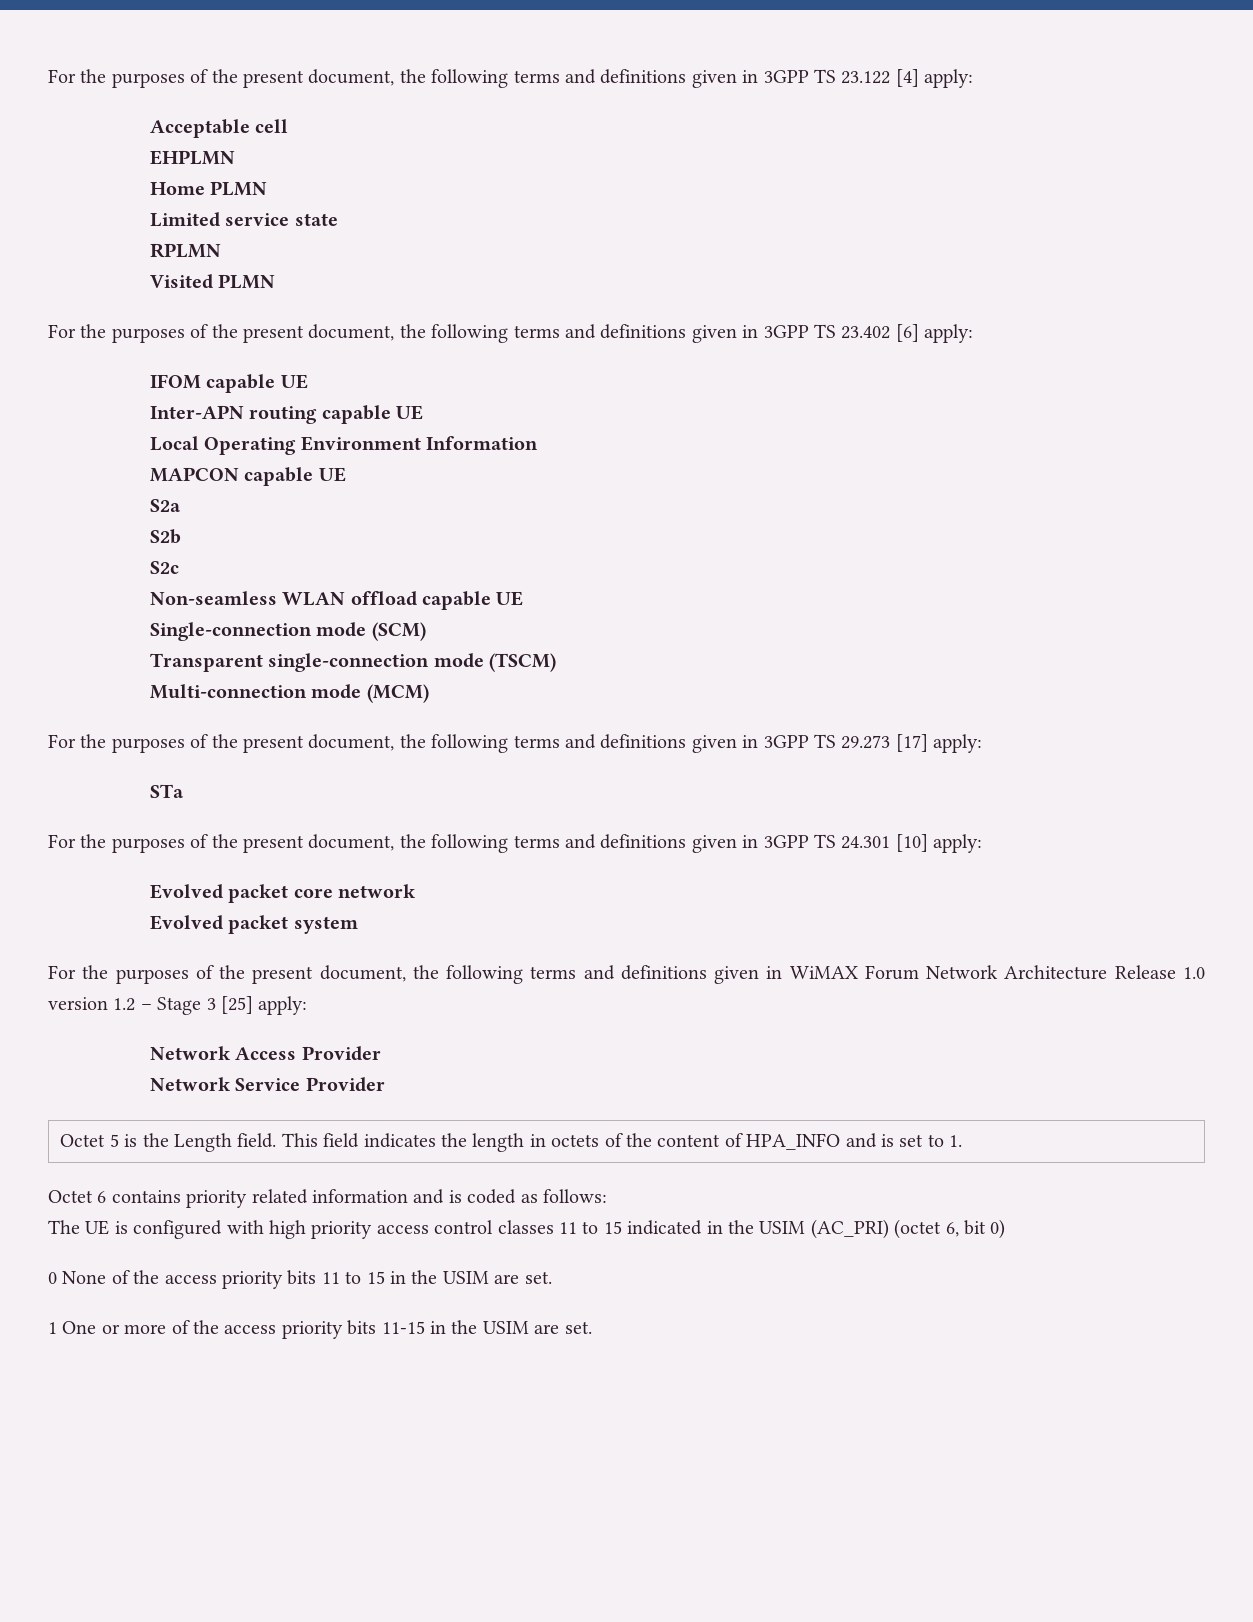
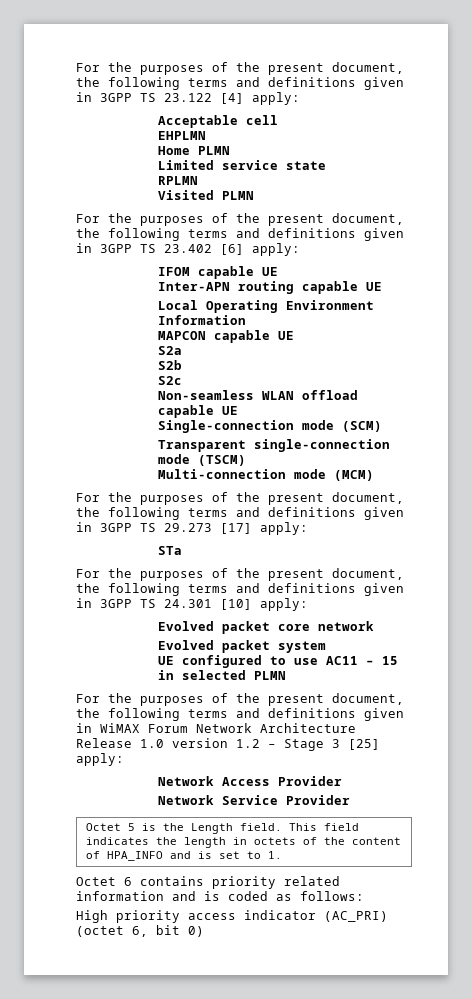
+ UE configured to use AC11 – 15 in selected PLMN
- The UE is configured with high priority access control classes 11 to 15 indicated in the USIM (AC_PRI) (octet 6, bit 0)
+ High priority access indicator (AC_PRI) (octet 6, bit 0)
- 0 None of the access priority bits 11 to 15 in the USIM are set.
- 1 One or more of the access priority bits 11-15 in the USIM are set.

